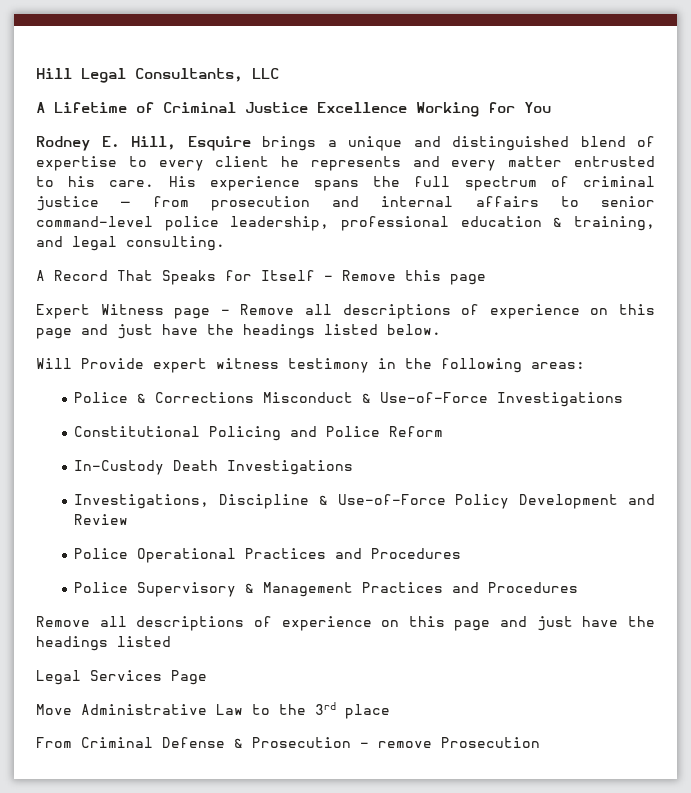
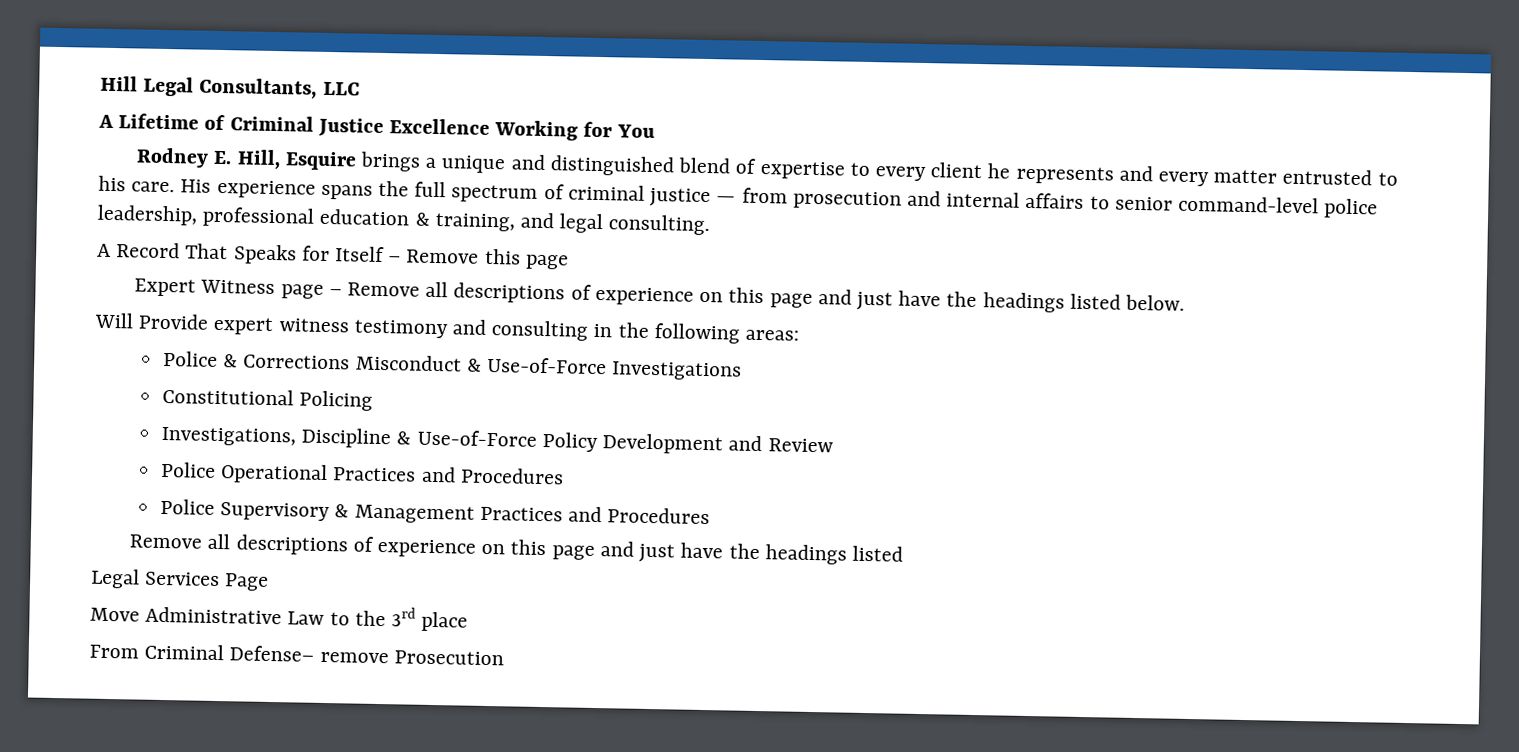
- Will Provide expert witness testimony in the following areas:
+ Will Provide expert witness testimony and consulting in the following areas:
- Constitutional Policing and Police Reform
- In-Custody Death Investigations
+ Constitutional Policing
- From Criminal Defense & Prosecution – remove Prosecution
+ From Criminal Defense– remove Prosecution

